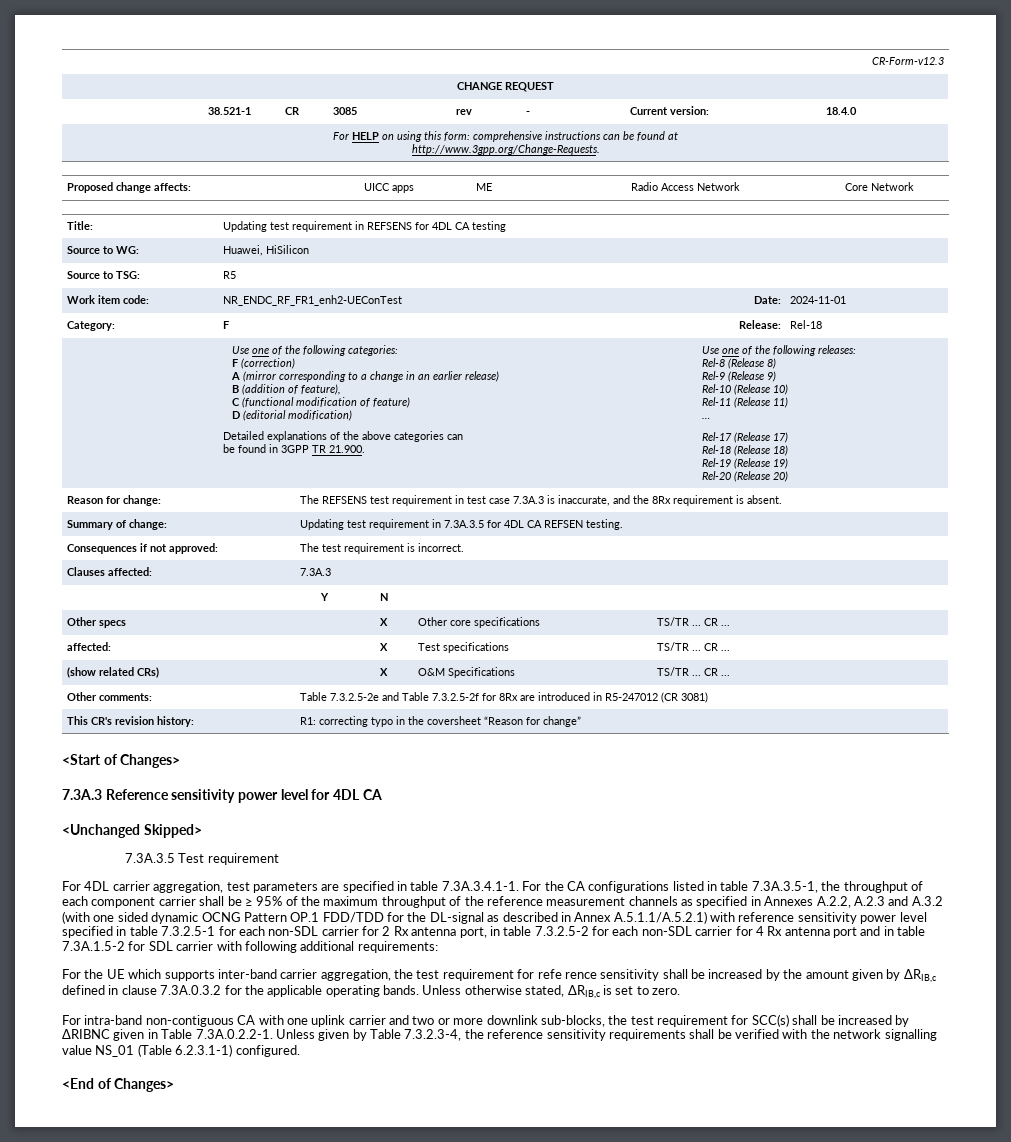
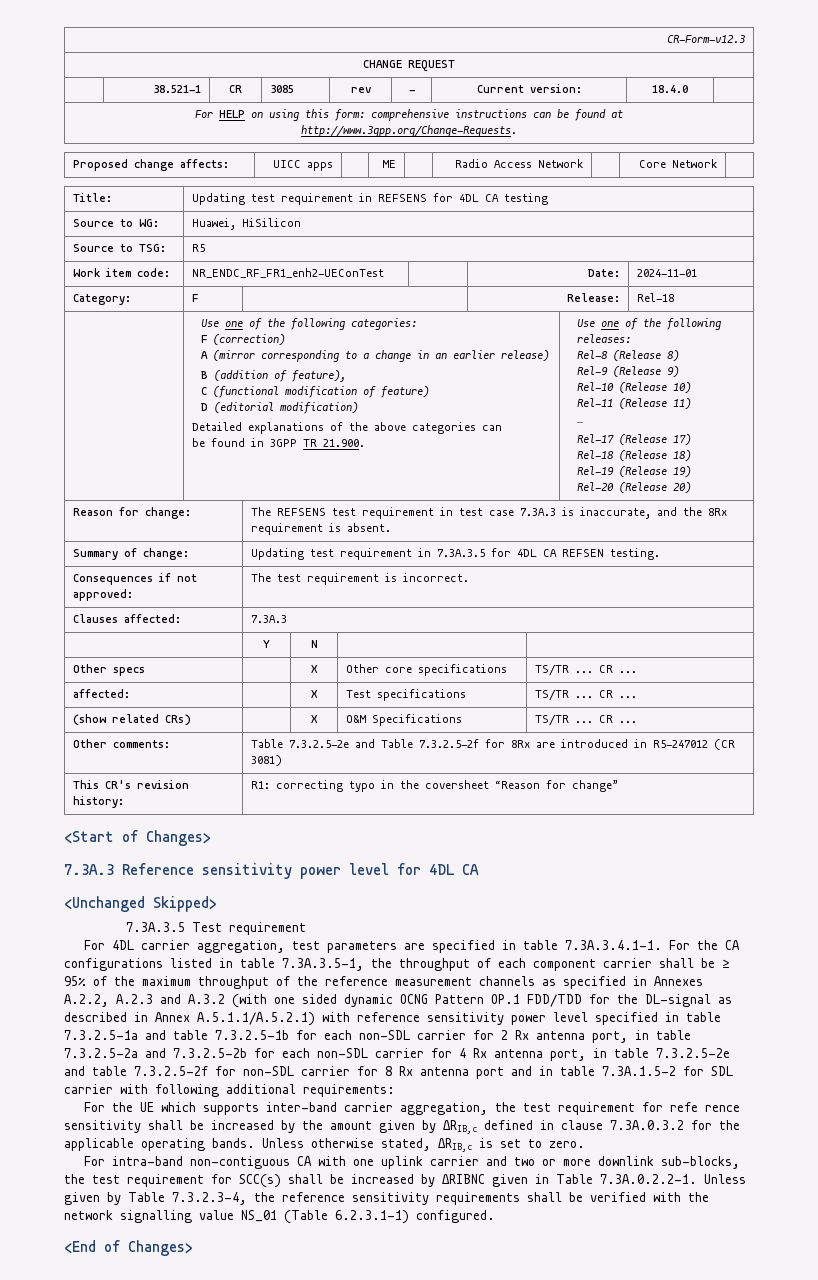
- For 4DL carrier aggregation, test parameters are specified in table 7.3A.3.4.1-1. For the CA configurations listed in table 7.3A.3.5-1, the throughput of each component carrier shall be ≥ 95% of the maximum throughput of the reference measurement channels as specified in Annexes A.2.2, A.2.3 and A.3.2 (with one sided dynamic OCNG Pattern OP.1 FDD/TDD for the DL-signal as described in Annex A.5.1.1/A.5.2.1) with reference sensitivity power level specified in table 7.3.2.5-1 for each non-SDL carrier for 2 Rx antenna port, in table 7.3.2.5-2 for each non-SDL carrier for 4 Rx antenna port and in table 7.3A.1.5-2 for SDL carrier with following additional requirements:
+ For 4DL carrier aggregation, test parameters are specified in table 7.3A.3.4.1-1. For the CA configurations listed in table 7.3A.3.5-1, the throughput of each component carrier shall be ≥ 95% of the maximum throughput of the reference measurement channels as specified in Annexes A.2.2, A.2.3 and A.3.2 (with one sided dynamic OCNG Pattern OP.1 FDD/TDD for the DL-signal as described in Annex A.5.1.1/A.5.2.1) with reference sensitivity power level specified in table 7.3.2.5-1a and table 7.3.2.5-1b for each non-SDL carrier for 2 Rx antenna port, in table 7.3.2.5-2a and 7.3.2.5-2b for each non-SDL carrier for 4 Rx antenna port, in table 7.3.2.5-2e and table 7.3.2.5-2f for non-SDL carrier for 8 Rx antenna port and in table 7.3A.1.5-2 for SDL carrier with following additional requirements:

